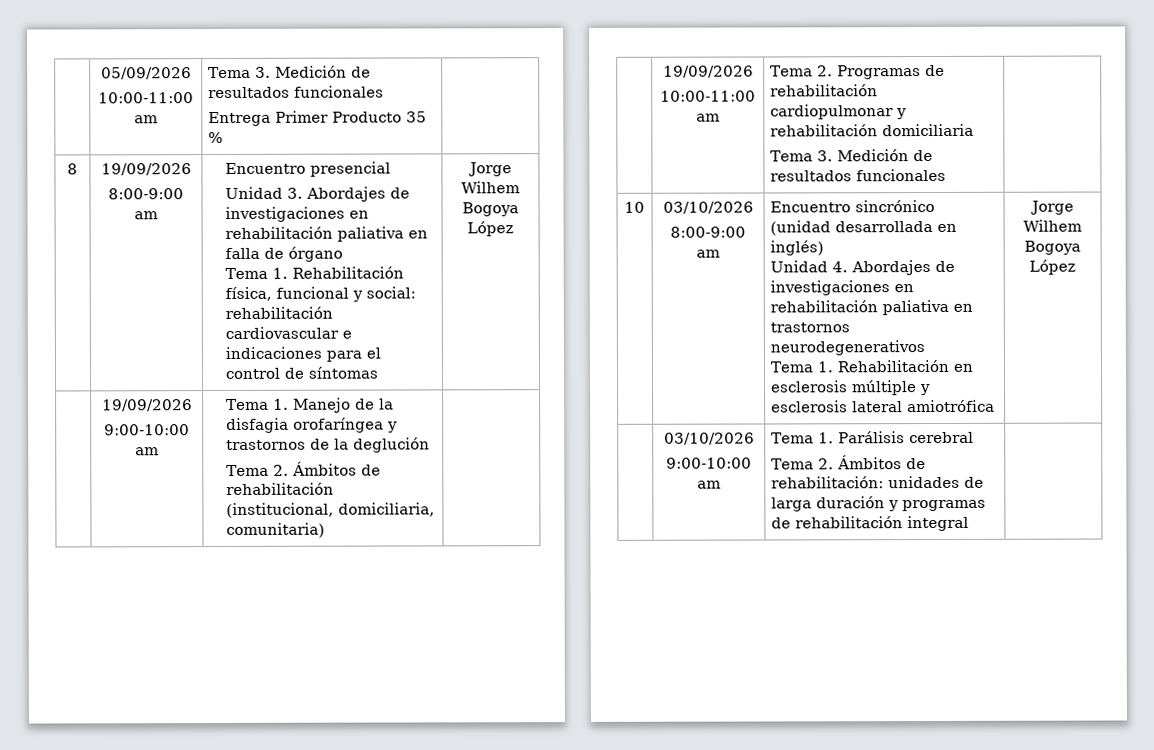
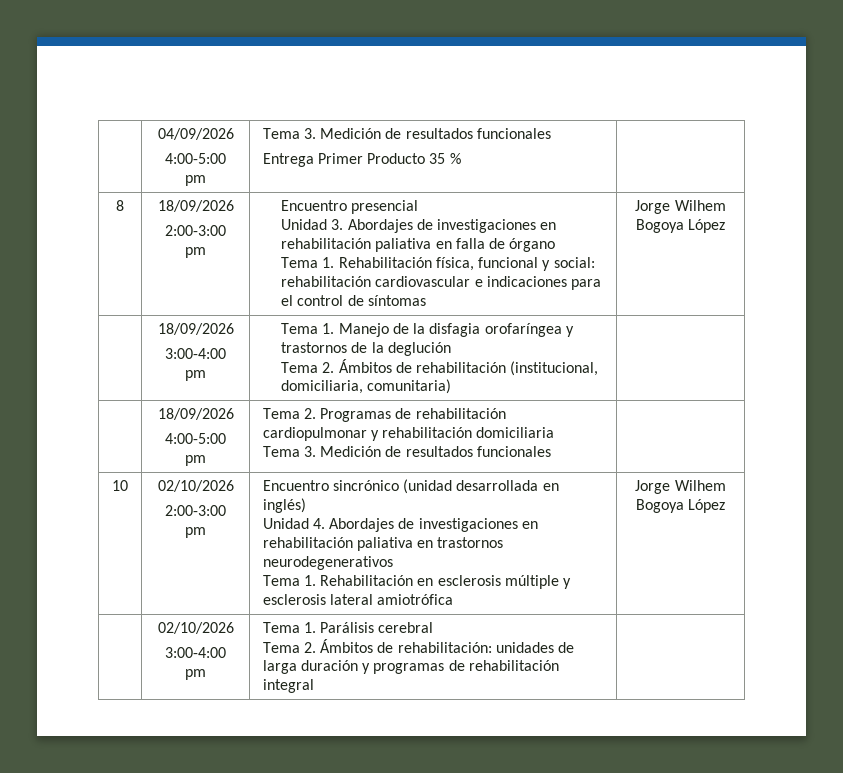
- | 05/09/2026
- 10:00-11:00 am | Tema 3. Medición de resultados funcionales
+ | 04/09/2026
+ 4:00-5:00 pm | Tema 3. Medición de resultados funcionales
- 8 | 19/09/2026
- 8:00-9:00 am | Encuentro presencial
+ 8 | 18/09/2026
+ 2:00-3:00 pm | Encuentro presencial
  Unidad 3. Abordajes de investigaciones en rehabilitación paliativa en falla de órgano
  Tema 1. Rehabilitación física, funcional y social: rehabilitación cardiovascular e indicaciones para el control de síntomas | Jorge Wilhem Bogoya López
- | 19/09/2026
- 9:00-10:00 am | Tema 1. Manejo de la disfagia orofaríngea y trastornos de la deglución
+ | 18/09/2026
+ 3:00-4:00 pm | Tema 1. Manejo de la disfagia orofaríngea y trastornos de la deglución
  Tema 2. Ámbitos de rehabilitación (institucional, domiciliaria, comunitaria) |
- | 19/09/2026
- 10:00-11:00 am | Tema 2. Programas de rehabilitación cardiopulmonar y rehabilitación domiciliaria
+ | 18/09/2026
+ 4:00-5:00 pm | Tema 2. Programas de rehabilitación cardiopulmonar y rehabilitación domiciliaria
- 10 | 03/10/2026
- 8:00-9:00 am | Encuentro sincrónico (unidad desarrollada en inglés)
+ 10 | 02/10/2026
+ 2:00-3:00 pm | Encuentro sincrónico (unidad desarrollada en inglés)
  Unidad 4. Abordajes de investigaciones en rehabilitación paliativa en trastornos neurodegenerativos
  Tema 1. Rehabilitación en esclerosis múltiple y esclerosis lateral amiotrófica | Jorge Wilhem Bogoya López
- | 03/10/2026
- 9:00-10:00 am | Tema 1. Parálisis cerebral
+ | 02/10/2026
+ 3:00-4:00 pm | Tema 1. Parálisis cerebral

